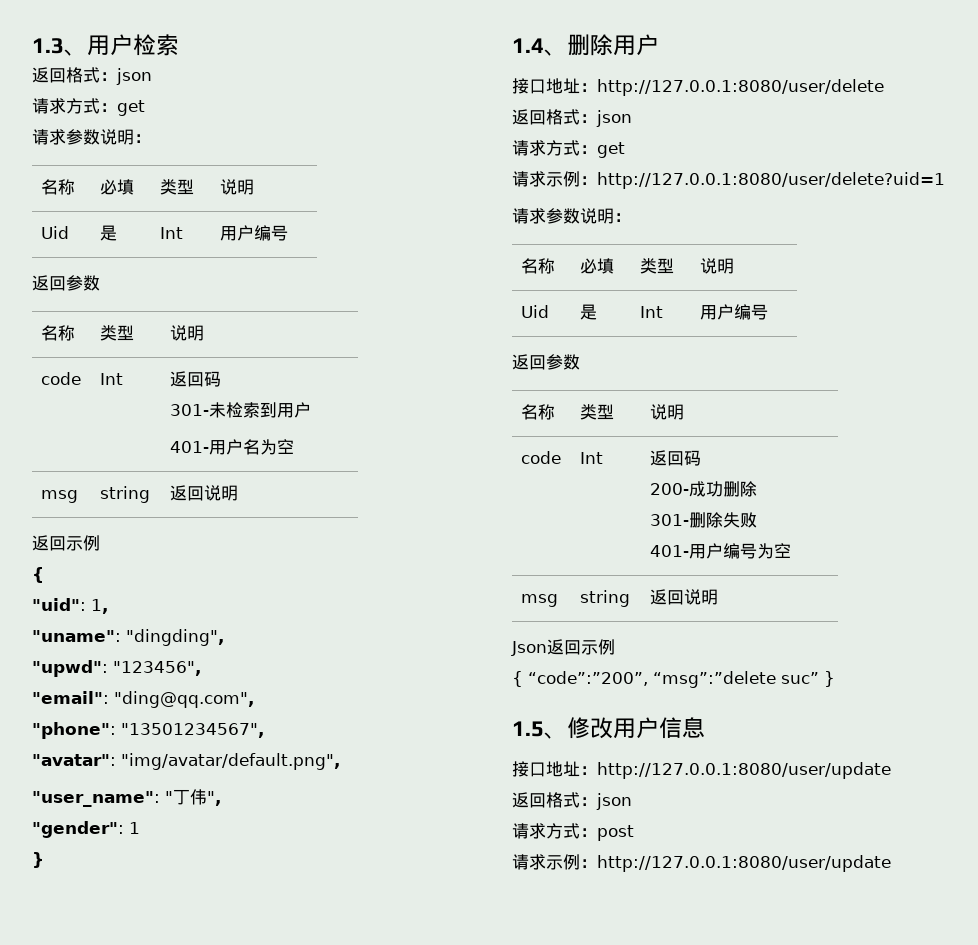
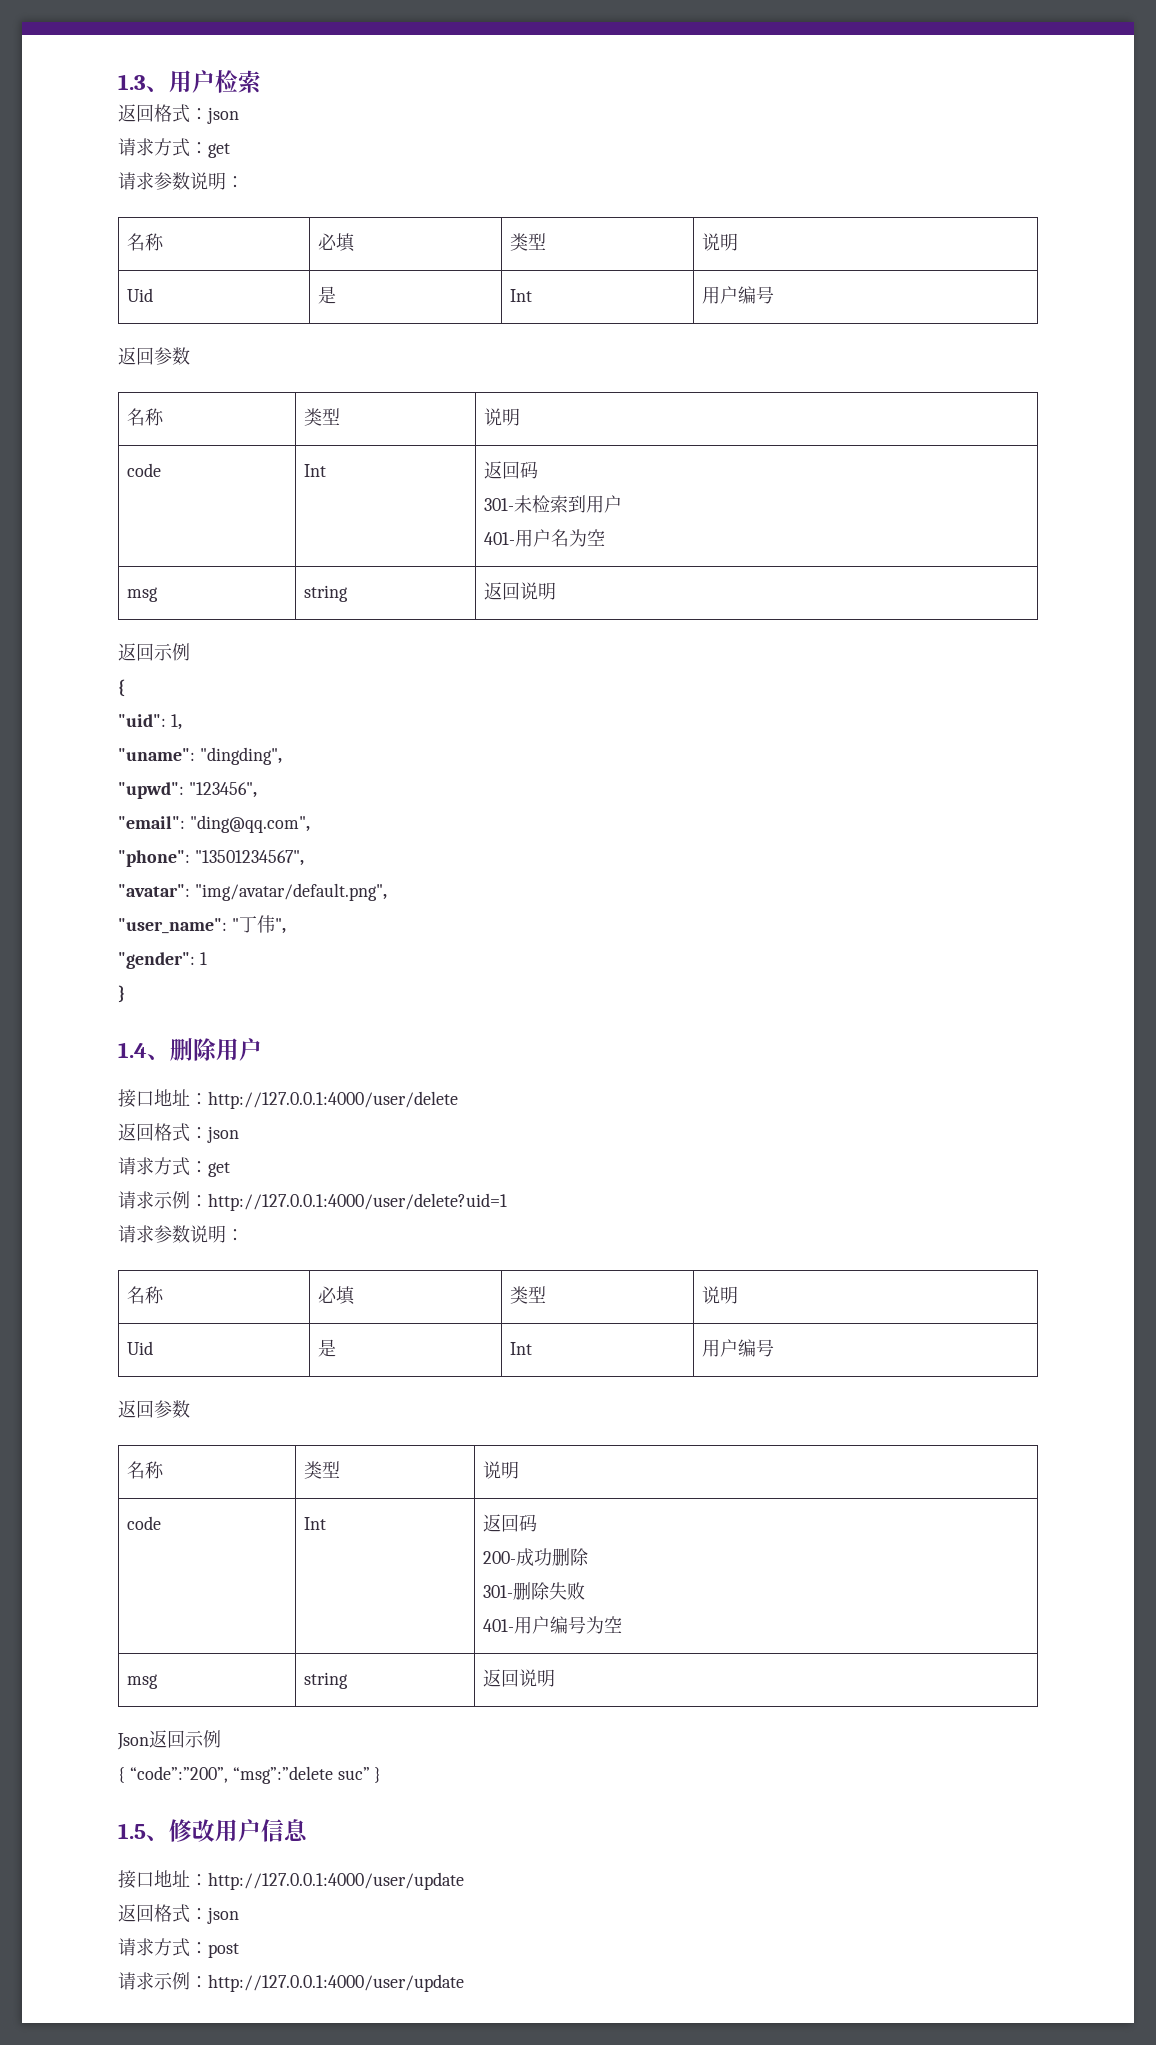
- 接口地址：http://127.0.0.1:8080/user/delete
+ 接口地址：http://127.0.0.1:4000/user/delete
- 请求示例：http://127.0.0.1:8080/user/delete?uid=1
+ 请求示例：http://127.0.0.1:4000/user/delete?uid=1
- 接口地址：http://127.0.0.1:8080/user/update
+ 接口地址：http://127.0.0.1:4000/user/update
- 请求示例：http://127.0.0.1:8080/user/update
+ 请求示例：http://127.0.0.1:4000/user/update

